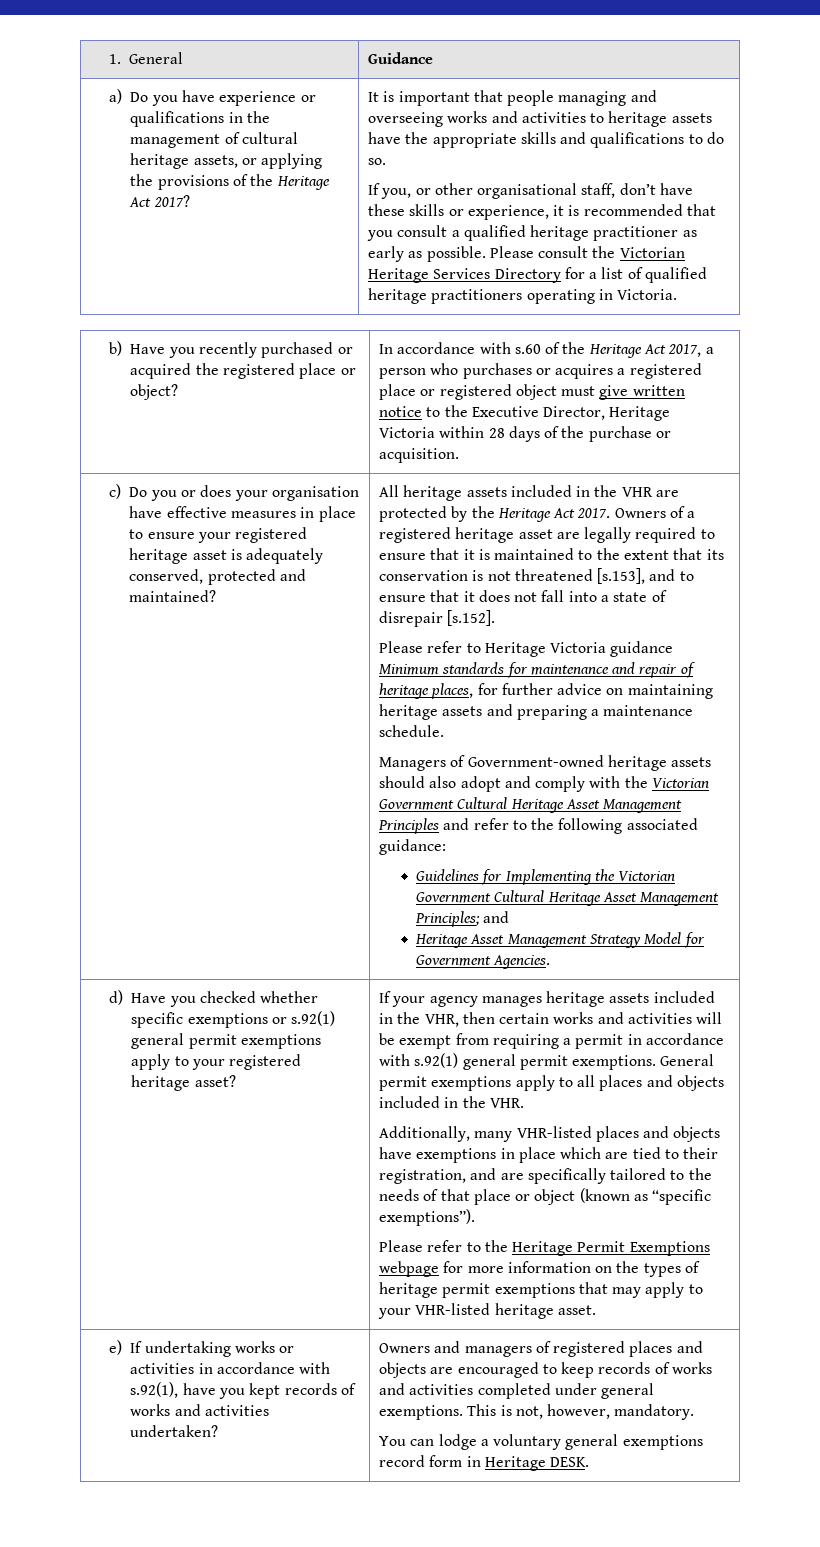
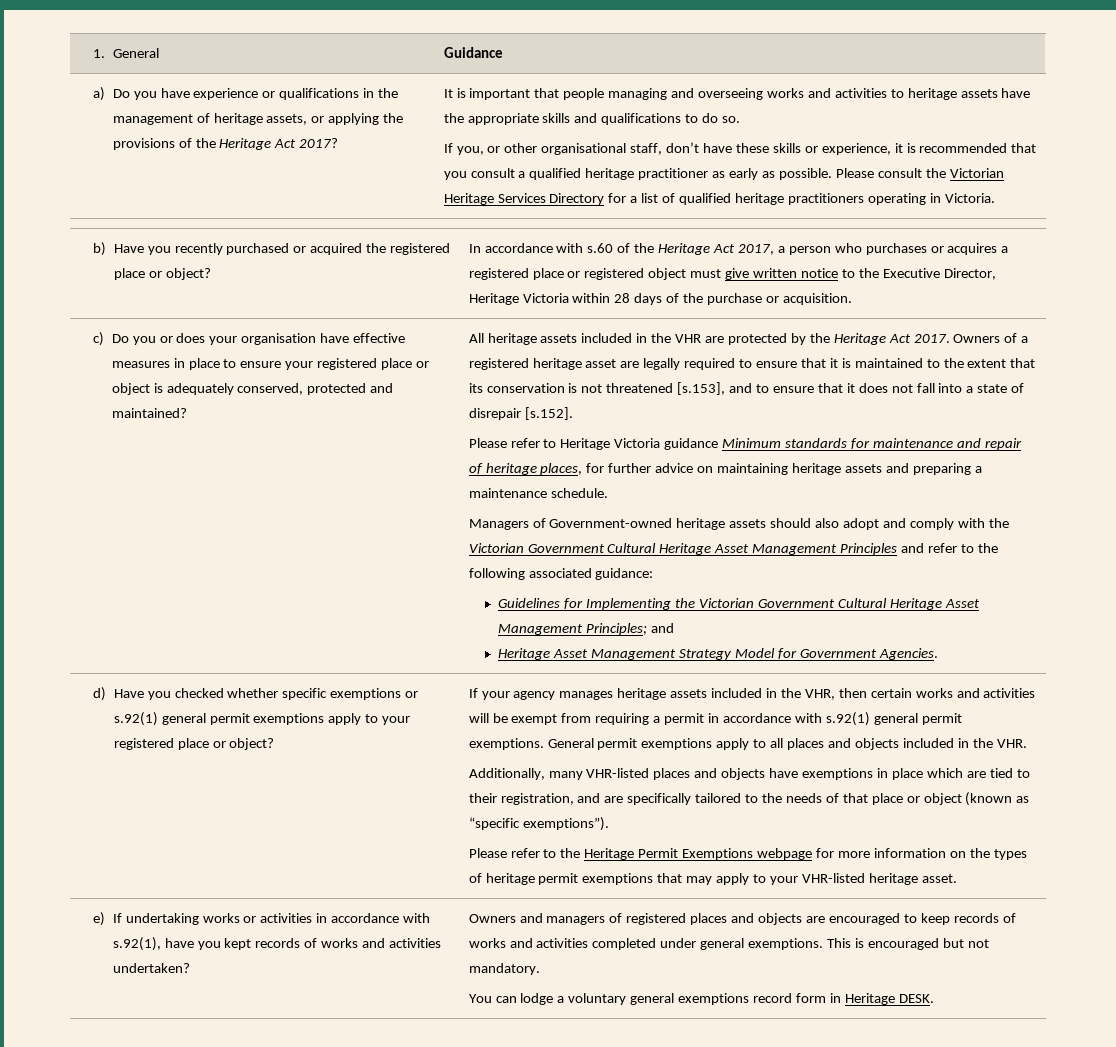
- a) Do you have experience or qualifications in the management of cultural heritage assets, or applying the provisions of the Heritage Act 2017?
+ a) Do you have experience or qualifications in the management of heritage assets, or applying the provisions of the Heritage Act 2017?
- c) Do you or does your organisation have effective measures in place to ensure your registered heritage asset is adequately conserved, protected and maintained?
+ c) Do you or does your organisation have effective measures in place to ensure your registered place or object is adequately conserved, protected and maintained?
- d) Have you checked whether specific exemptions or s.92(1) general permit exemptions apply to your registered heritage asset?
+ d) Have you checked whether specific exemptions or s.92(1) general permit exemptions apply to your registered place or object?
- This is not, however, mandatory.
+ This is encouraged but not mandatory.

